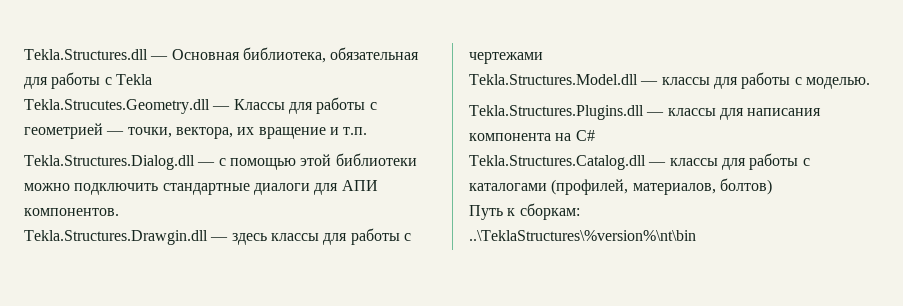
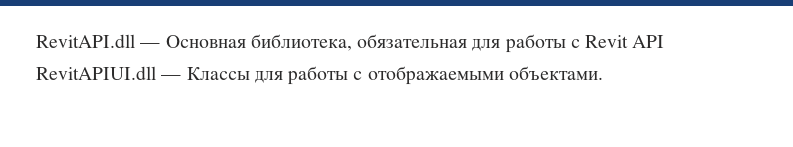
- Tekla.Structures.dll — Основная библиотека, обязательная для работы с Tekla
- Tekla.Strucutes.Geometry.dll — Классы для работы с геометрией — точки, вектора, их вращение и т.п.
- Tekla.Structures.Dialog.dll — с помощью этой библиотеки можно подключить стандартные диалоги для АПИ компонентов.
- Tekla.Structures.Drawgin.dll — здесь классы для работы с чертежами
- Tekla.Structures.Model.dll — классы для работы с моделью.
- Tekla.Structures.Plugins.dll — классы для написания компонента на C#
- Tekla.Structures.Catalog.dll — классы для работы с каталогами (профилей, материалов, болтов)
- Путь к сборкам:
- ..\TeklaStructures\%version%\nt\bin
+ RevitAPI.dll — Основная библиотека, обязательная для работы с Revit API
+ RevitAPIUI.dll — Классы для работы с отображаемыми объектами.

